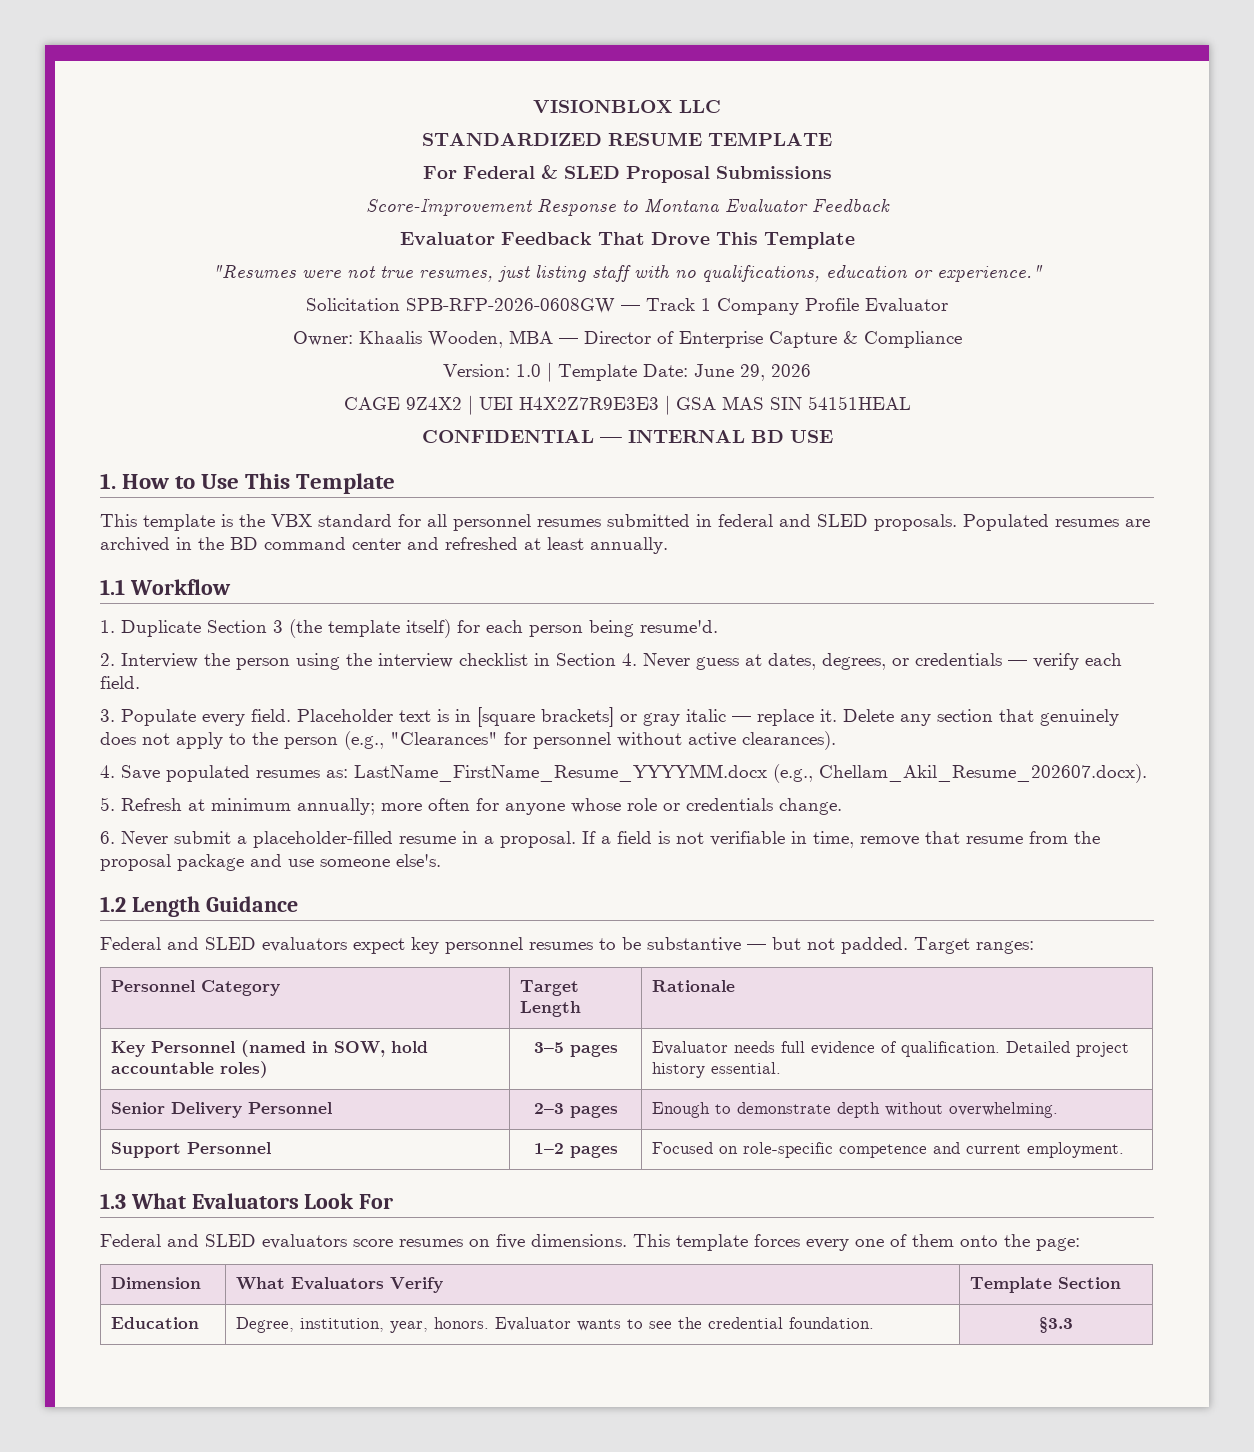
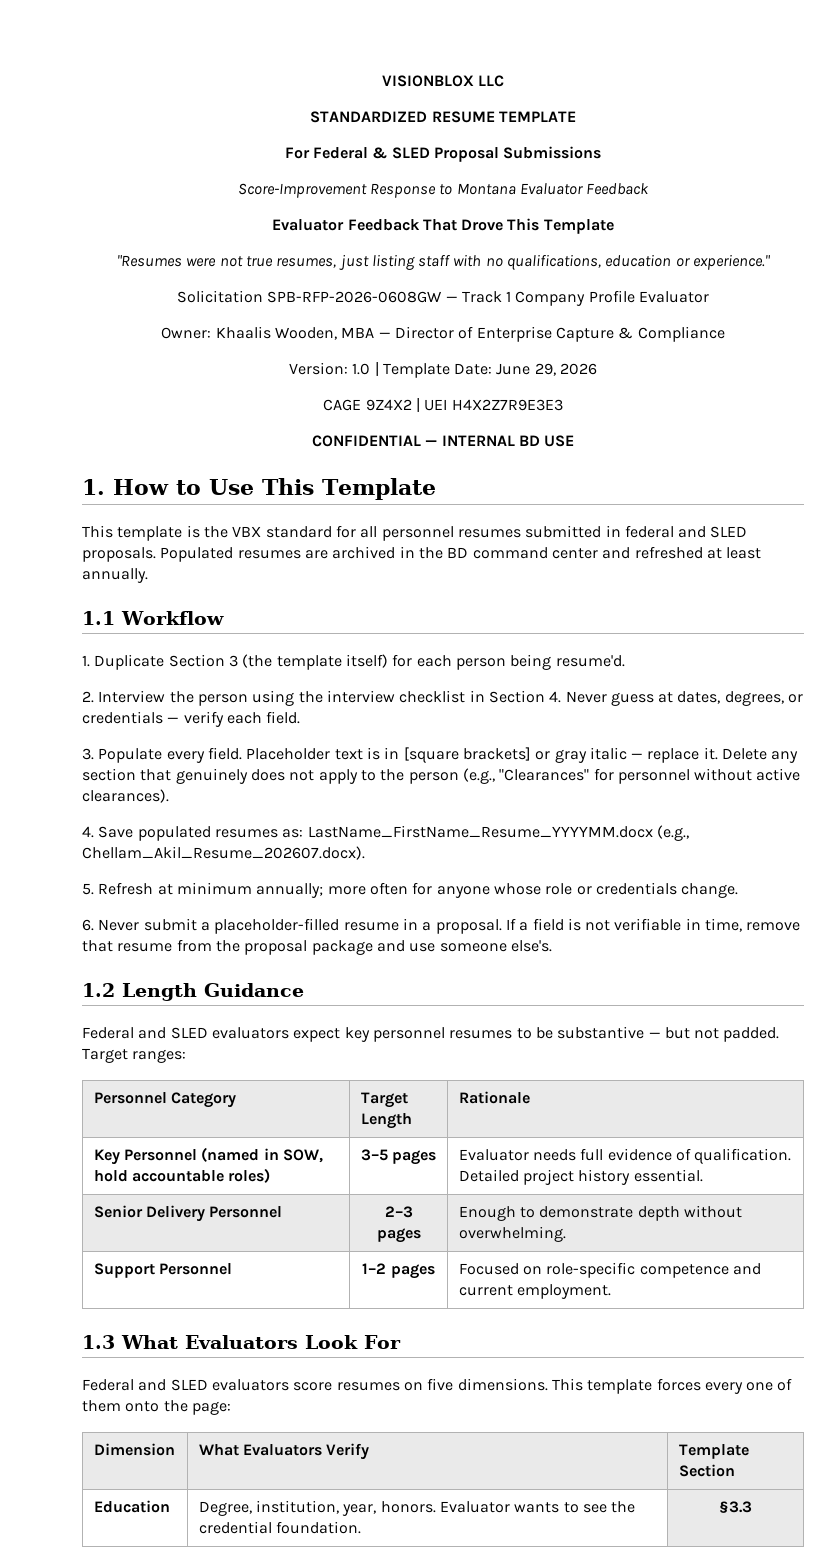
- CAGE 9Z4X2 | UEI H4X2Z7R9E3E3 | GSA MAS SIN 54151HEAL
+ CAGE 9Z4X2 | UEI H4X2Z7R9E3E3

